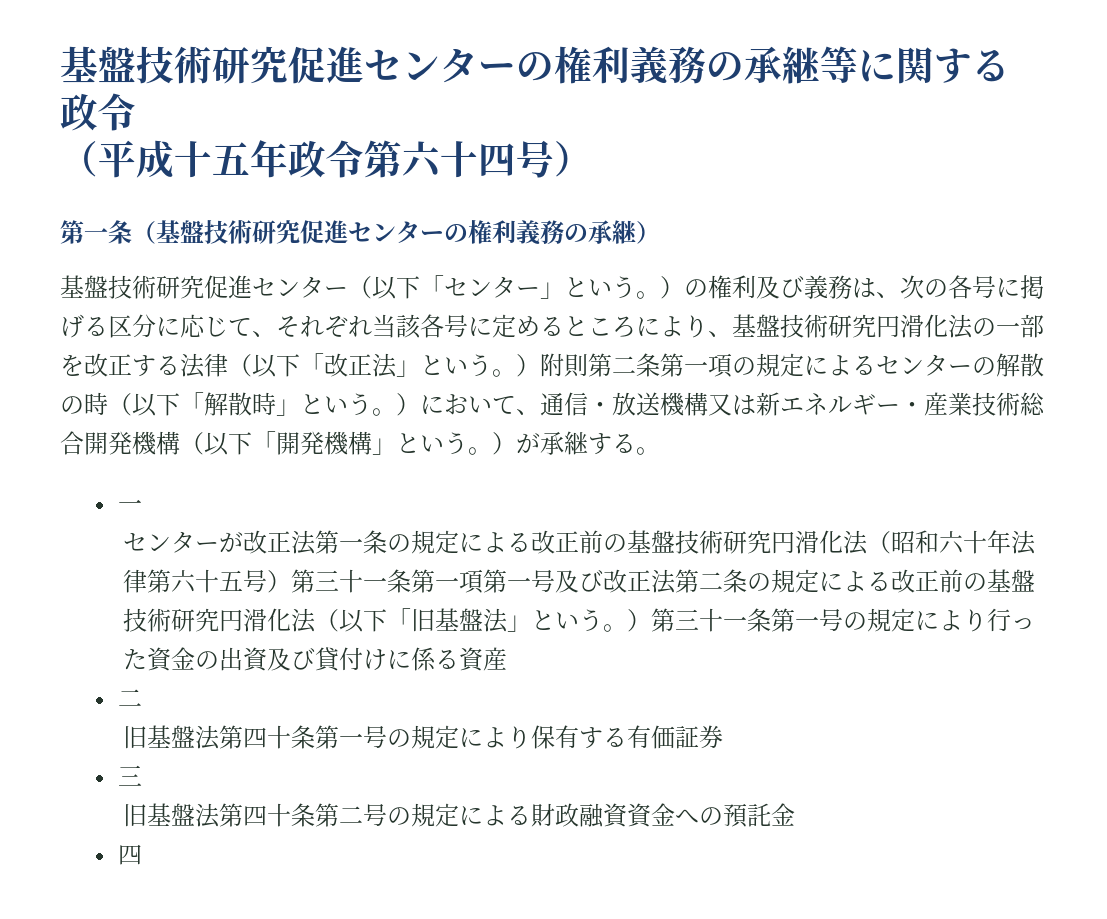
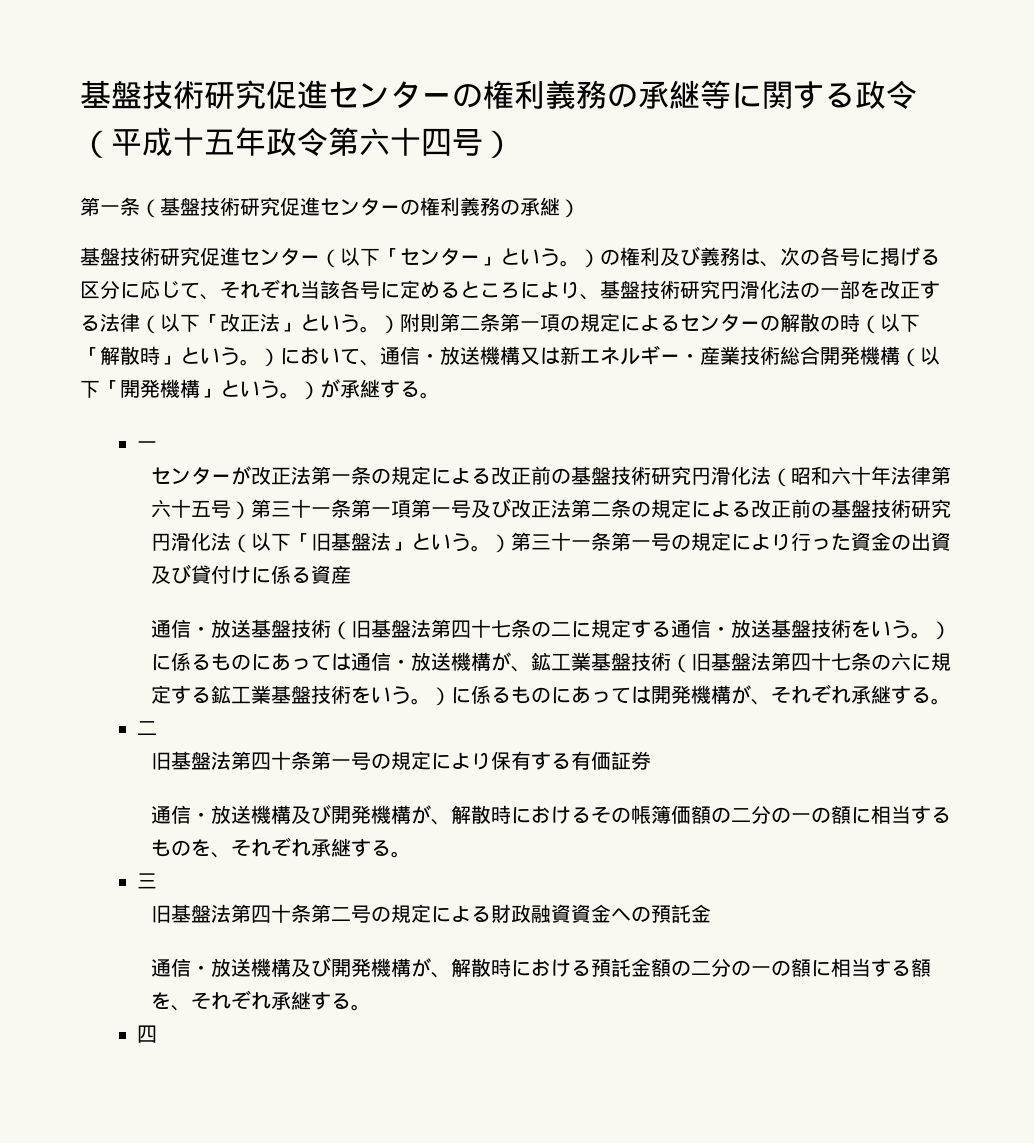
+ 通信・放送基盤技術（旧基盤法第四十七条の二に規定する通信・放送基盤技術をいう。）に係るものにあっては通信・放送機構が、鉱工業基盤技術（旧基盤法第四十七条の六に規定する鉱工業基盤技術をいう。）に係るものにあっては開発機構が、それぞれ承継する。
+ 通信・放送機構及び開発機構が、解散時におけるその帳簿価額の二分の一の額に相当するものを、それぞれ承継する。
+ 通信・放送機構及び開発機構が、解散時における預託金額の二分の一の額に相当する額を、それぞれ承継する。

